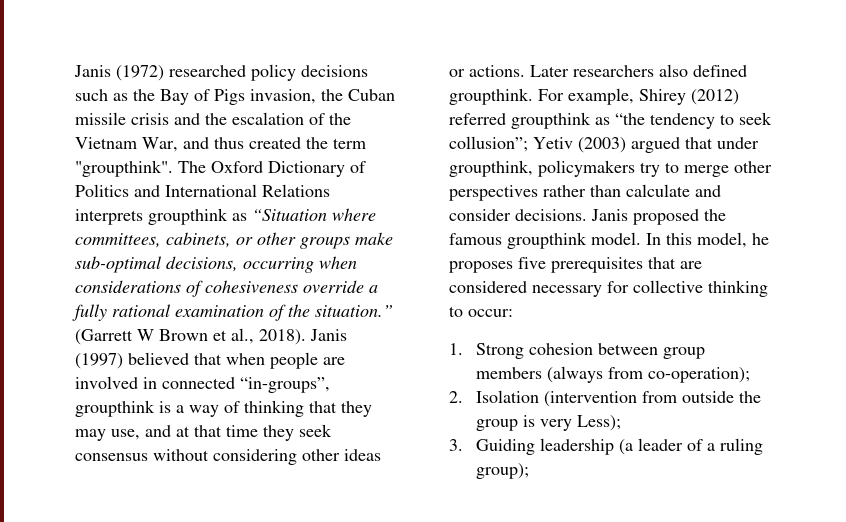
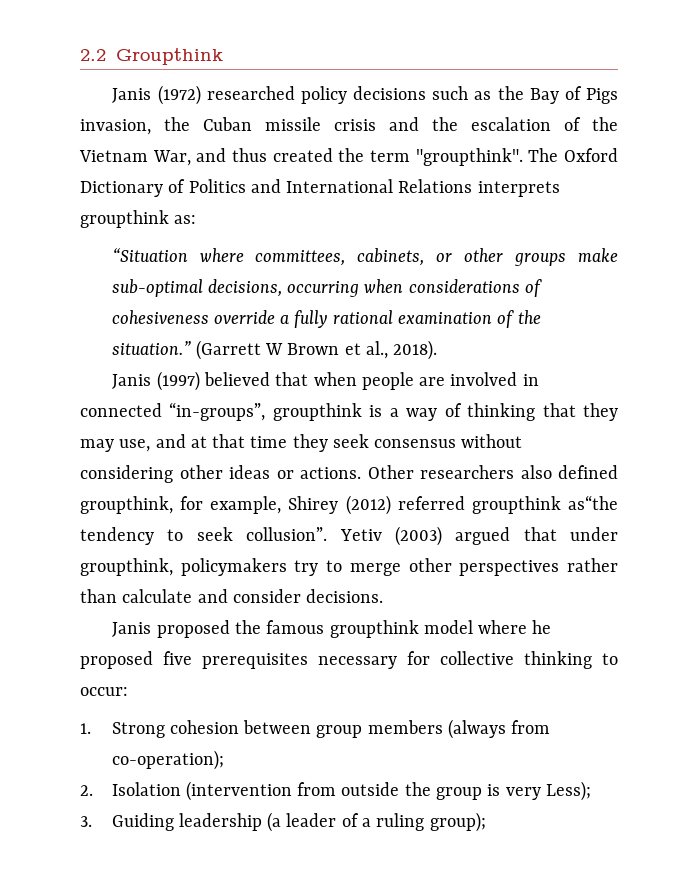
+ 2.2 Groupthink
- The Oxford Dictionary of Politics and International Relations interprets groupthink as “Situation where committees, cabinets, or other groups make sub-optimal decisions, occurring when considerations of cohesiveness override a fully rational examination of the situation.”
+ The Oxford Dictionary of Politics and International Relations interprets groupthink as:
+ “Situation where committees, cabinets, or other groups make sub-optimal decisions, occurring when considerations of cohesiveness override a fully rational examination of the situation.”
- (Garrett W Brown et al., 2018). Janis (1997) believed that when people are involved in connected “in-groups”, groupthink is a way of thinking that they may use, and at that time they seek consensus without considering other ideas or actions.
+ (Garrett W Brown et al., 2018).
+ Janis (1997) believed that when people are involved in connected “in-groups”, groupthink is a way of thinking that they may use, and at that time they seek consensus without considering other ideas or actions.
- Later researchers also defined groupthink. For example, Shirey (2012) referred groupthink as “the tendency to seek collusion”; Yetiv (2003) argued that under groupthink, policymakers try to merge other perspectives rather than calculate and consider decisions. Janis proposed the famous groupthink model. In this model, he proposes five prerequisites that are considered necessary for collective thinking to occur:
+ Other researchers also defined groupthink, for example, Shirey (2012) referred groupthink as“the tendency to seek collusion”. Yetiv (2003) argued that under groupthink, policymakers try to merge other perspectives rather than calculate and consider decisions.
+ Janis proposed the famous groupthink model where he proposed five prerequisites necessary for collective thinking to occur:

